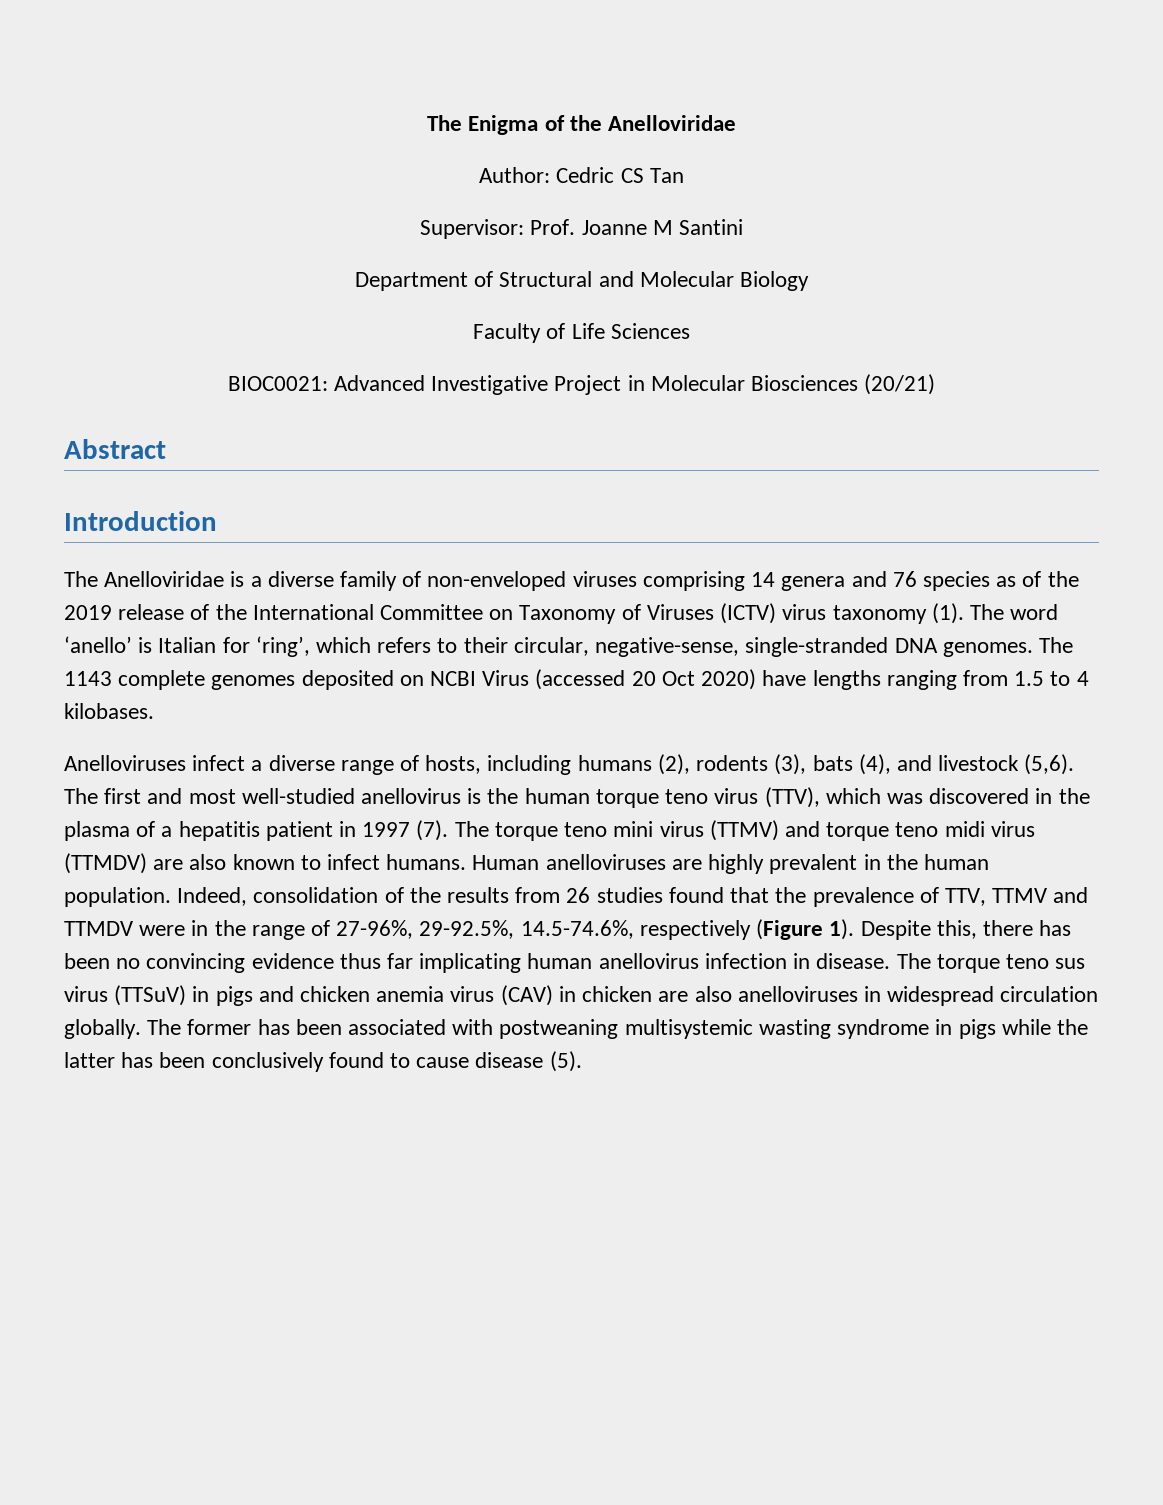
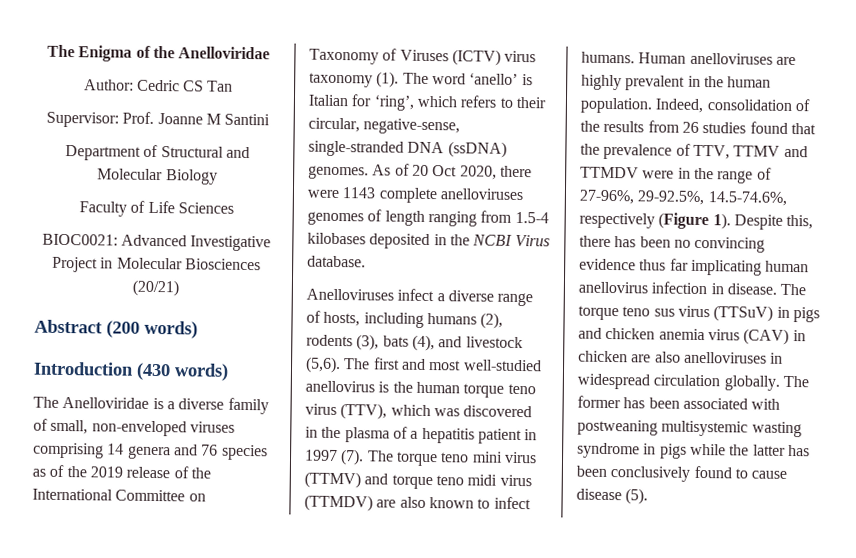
- Abstract
+ Abstract (200 words)
- Introduction
+ Introduction (430 words)
- The Anelloviridae is a diverse family of non-enveloped viruses comprising 14 genera and 76 species as of the 2019 release of the International Committee on Taxonomy of Viruses (ICTV) virus taxonomy (1).
+ The Anelloviridae is a diverse family of small, non-enveloped viruses comprising 14 genera and 76 species as of the 2019 release of the International Committee on Taxonomy of Viruses (ICTV) virus taxonomy (1).
- The word ‘anello’ is Italian for ‘ring’, which refers to their circular, negative-sense, single-stranded DNA genomes. The 1143 complete genomes deposited on NCBI Virus (accessed 20 Oct 2020) have lengths ranging from 1.5 to 4 kilobases.
+ The word ‘anello’ is Italian for ‘ring’, which refers to their circular, negative-sense, single-stranded DNA (ssDNA) genomes. As of 20 Oct 2020, there were 1143 complete anelloviruses genomes of length ranging from 1.5-4 kilobases deposited in the NCBI Virus database.

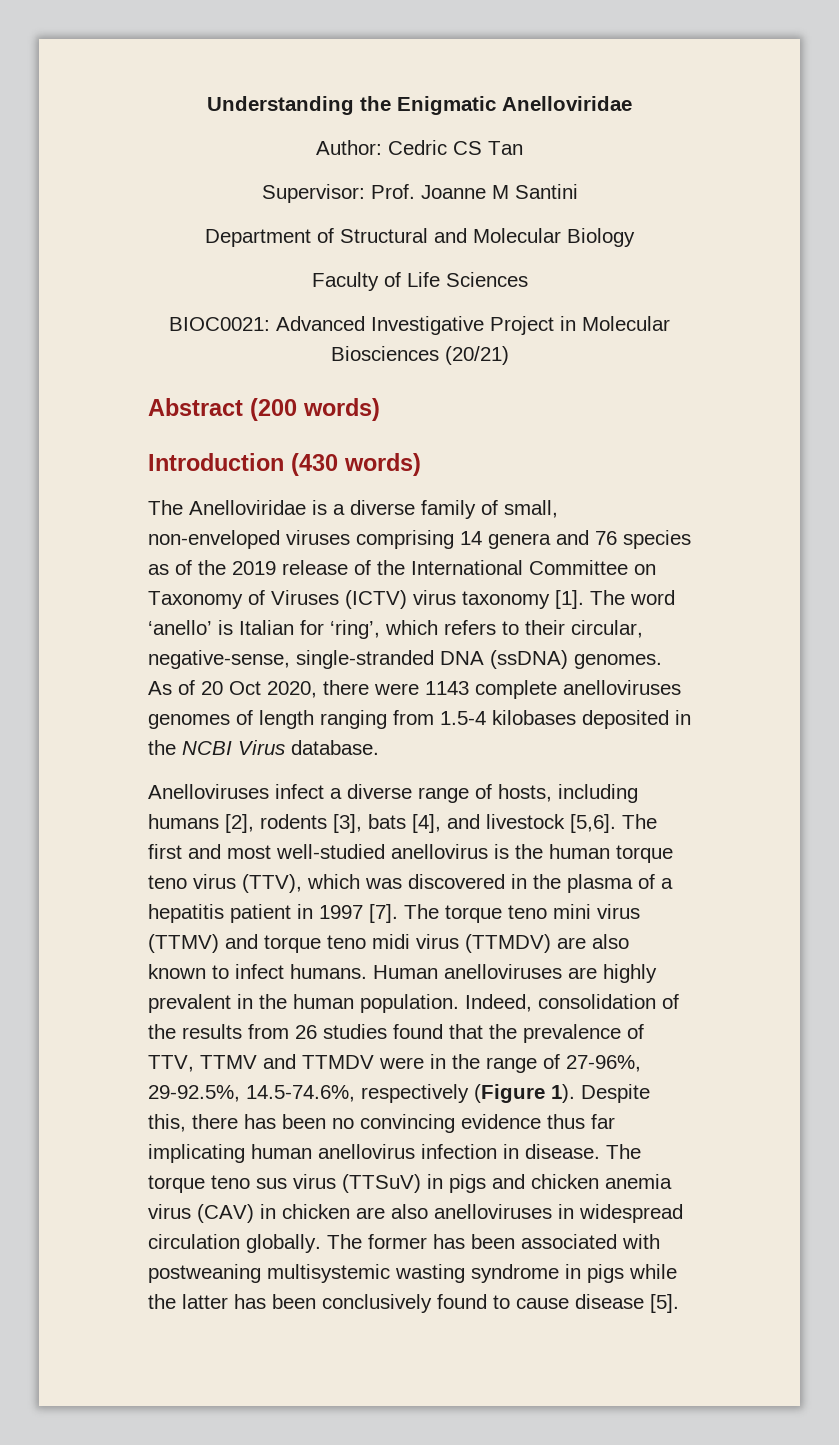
- The Enigma of the Anelloviridae
+ Understanding the Enigmatic Anelloviridae
- The Anelloviridae is a diverse family of small, non-enveloped viruses comprising 14 genera and 76 species as of the 2019 release of the International Committee on Taxonomy of Viruses (ICTV) virus taxonomy (1).
+ The Anelloviridae is a diverse family of small, non-enveloped viruses comprising 14 genera and 76 species as of the 2019 release of the International Committee on Taxonomy of Viruses (ICTV) virus taxonomy [1].
- Anelloviruses infect a diverse range of hosts, including humans (2), rodents (3), bats (4), and livestock (5,6).
+ Anelloviruses infect a diverse range of hosts, including humans [2], rodents [3], bats [4], and livestock [5,6].
- The first and most well-studied anellovirus is the human torque teno virus (TTV), which was discovered in the plasma of a hepatitis patient in 1997 (7).
+ The first and most well-studied anellovirus is the human torque teno virus (TTV), which was discovered in the plasma of a hepatitis patient in 1997 [7].
- The former has been associated with postweaning multisystemic wasting syndrome in pigs while the latter has been conclusively found to cause disease (5).
+ The former has been associated with postweaning multisystemic wasting syndrome in pigs while the latter has been conclusively found to cause disease [5].

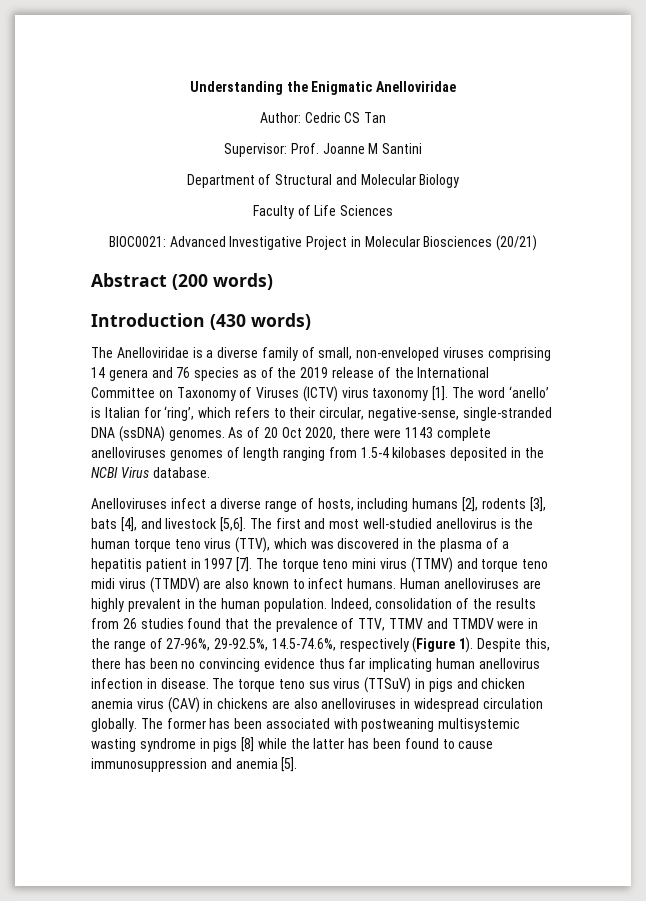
- The torque teno sus virus (TTSuV) in pigs and chicken anemia virus (CAV) in chicken are also anelloviruses in widespread circulation globally.
+ The torque teno sus virus (TTSuV) in pigs and chicken anemia virus (CAV) in chickens are also anelloviruses in widespread circulation globally.
- The former has been associated with postweaning multisystemic wasting syndrome in pigs while the latter has been conclusively found to cause disease [5].
+ The former has been associated with postweaning multisystemic wasting syndrome in pigs [8] while the latter has been found to cause immunosuppression and anemia [5].

